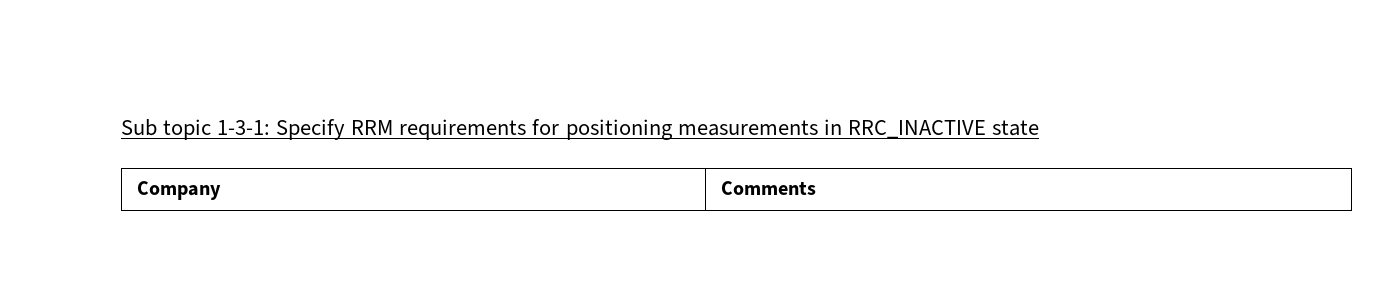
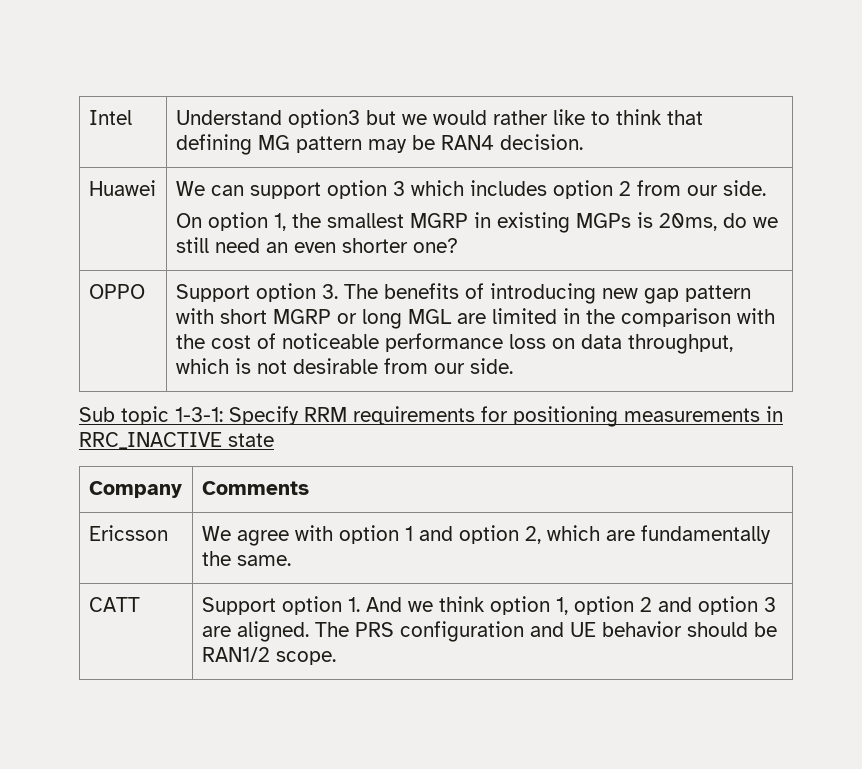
+ Intel | Understand option3 but we would rather like to think that defining MG pattern may be RAN4 decision.
+ Huawei | We can support option 3 which includes option 2 from our side.
+ On option 1, the smallest MGRP in existing MGPs is 20ms, do we still need an even shorter one?
+ OPPO | Support option 3. The benefits of introducing new gap pattern with short MGRP or long MGL are limited in the comparison with the cost of noticeable performance loss on data throughput, which is not desirable from our side.
+ Ericsson | We agree with option 1 and option 2, which are fundamentally the same.
+ CATT | Support option 1. And we think option 1, option 2 and option 3 are aligned. The PRS configuration and UE behavior should be RAN1/2 scope.

